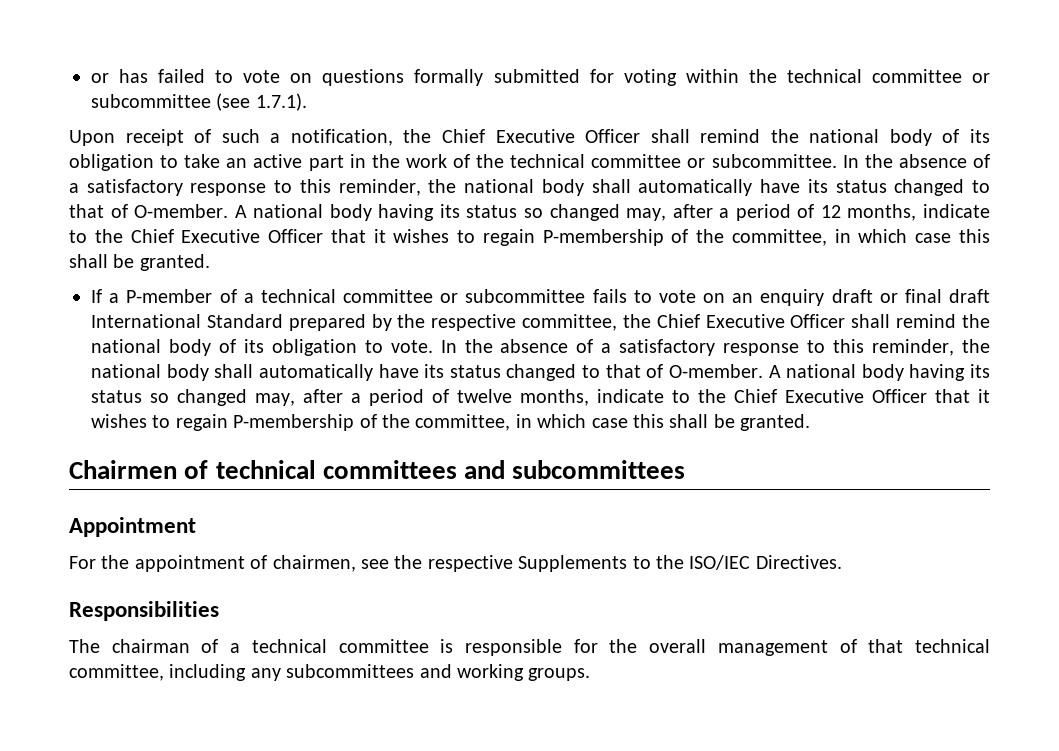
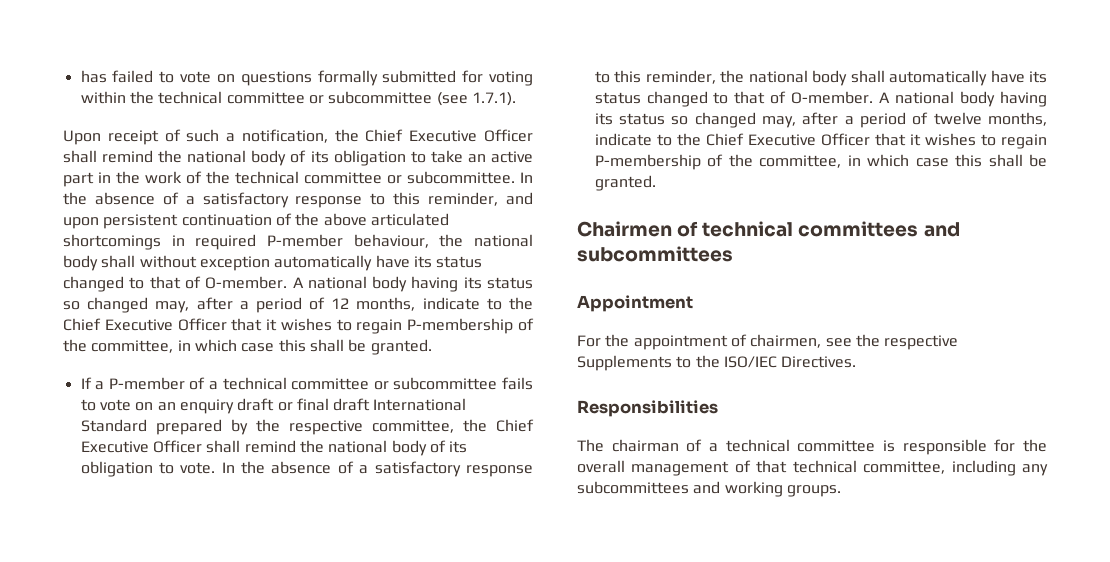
- or has failed to vote on questions formally submitted for voting within the technical committee or subcommittee (see 1.7.1).
+ has failed to vote on questions formally submitted for voting within the technical committee or subcommittee (see 1.7.1).
- Upon receipt of such a notification, the Chief Executive Officer shall remind the national body of its obligation to take an active part in the work of the technical committee or subcommittee. In the absence of a satisfactory response to this reminder, the national body shall automatically have its status changed to that of O-member.
+ Upon receipt of such a notification, the Chief Executive Officer shall remind the national body of its obligation to take an active part in the work of the technical committee or subcommittee. In the absence of a satisfactory response to this reminder, and upon persistent continuation of the above articulated shortcomings in required P-member behaviour, the national body shall without exception automatically have its status changed to that of O-member.

